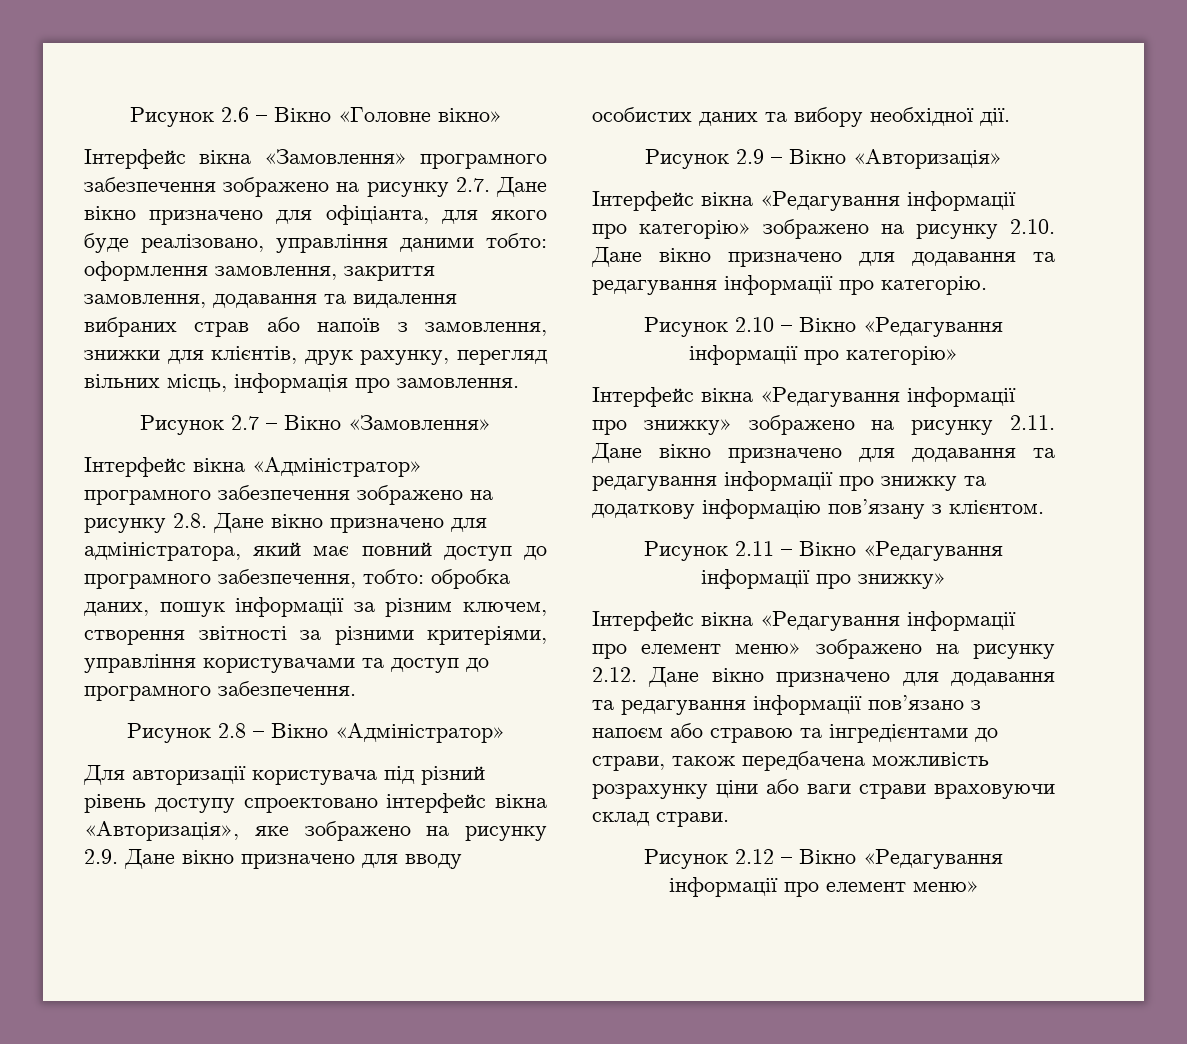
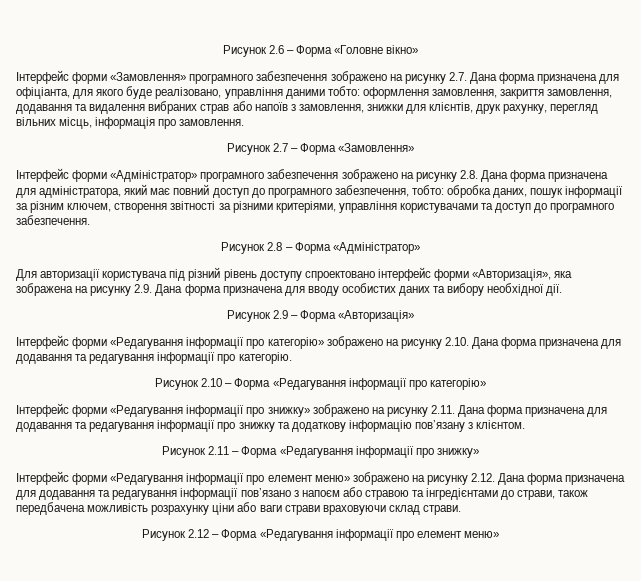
- Рисунок 2.6 – Вікно «Головне вікно»
+ Рисунок 2.6 – Форма «Головне вікно»
- Інтерфейс вікна «Замовлення» програмного забезпечення зображено на рисунку 2.7. Дане вікно призначено для офіціанта, для якого буде реалізовано, управління даними тобто: оформлення замовлення, закриття замовлення, додавання та видалення вибраних страв або напоїв з замовлення, знижки для клієнтів, друк рахунку, перегляд вільних місць, інформація про замовлення.
+ Інтерфейс форми «Замовлення» програмного забезпечення зображено на рисунку 2.7. Дана форма призначена для офіціанта, для якого буде реалізовано, управління даними тобто: оформлення замовлення, закриття замовлення, додавання та видалення вибраних страв або напоїв з замовлення, знижки для клієнтів, друк рахунку, перегляд вільних місць, інформація про замовлення.
- Рисунок 2.7 – Вікно «Замовлення»
+ Рисунок 2.7 – Форма «Замовлення»
- Інтерфейс вікна «Адміністратор» програмного забезпечення зображено на рисунку 2.8. Дане вікно призначено для адміністратора, який має повний доступ до програмного забезпечення, тобто: обробка даних, пошук інформації за різним ключем, створення звітності за різними критеріями, управління користувачами та доступ до програмного забезпечення.
+ Інтерфейс форми «Адміністратор» програмного забезпечення зображено на рисунку 2.8. Дана форма призначена для адміністратора, який має повний доступ до програмного забезпечення, тобто: обробка даних, пошук інформації за різним ключем, створення звітності за різними критеріями, управління користувачами та доступ до програмного забезпечення.
- Рисунок 2.8 – Вікно «Адміністратор»
+ Рисунок 2.8 – Форма «Адміністратор»
- Для авторизації користувача під різний рівень доступу спроектовано інтерфейс вікна «Авторизація», яке зображено на рисунку 2.9. Дане вікно призначено для вводу особистих даних та вибору необхідної дії.
+ Для авторизації користувача під різний рівень доступу спроектовано інтерфейс форми «Авторизація», яка зображена на рисунку 2.9. Дана форма призначена для вводу особистих даних та вибору необхідної дії.
- Рисунок 2.9 – Вікно «Авторизація»
+ Рисунок 2.9 – Форма «Авторизація»
- Інтерфейс вікна «Редагування інформації про категорію» зображено на рисунку 2.10. Дане вікно призначено для додавання та редагування інформації про категорію.
+ Інтерфейс форми «Редагування інформації про категорію» зображено на рисунку 2.10. Дана форма призначена для додавання та редагування інформації про категорію.
- Рисунок 2.10 – Вікно «Редагування інформації про категорію»
+ Рисунок 2.10 – Форма «Редагування інформації про категорію»
- Інтерфейс вікна «Редагування інформації про знижку» зображено на рисунку 2.11. Дане вікно призначено для додавання та редагування інформації про знижку та додаткову інформацію пов’язану з клієнтом.
+ Інтерфейс форми «Редагування інформації про знижку» зображено на рисунку 2.11. Дана форма призначена для додавання та редагування інформації про знижку та додаткову інформацію пов’язану з клієнтом.
- Рисунок 2.11 – Вікно «Редагування інформації про знижку»
+ Рисунок 2.11 – Форма «Редагування інформації про знижку»
- Інтерфейс вікна «Редагування інформації про елемент меню» зображено на рисунку 2.12. Дане вікно призначено для додавання та редагування інформації пов’язано з напоєм або стравою та інгредієнтами до страви, також передбачена можливість розрахунку ціни або ваги страви враховуючи склад страви.
+ Інтерфейс форми «Редагування інформації про елемент меню» зображено на рисунку 2.12. Дана форма призначена для додавання та редагування інформації пов’язано з напоєм або стравою та інгредієнтами до страви, також передбачена можливість розрахунку ціни або ваги страви враховуючи склад страви.
- Рисунок 2.12 – Вікно «Редагування інформації про елемент меню»
+ Рисунок 2.12 – Форма «Редагування інформації про елемент меню»

